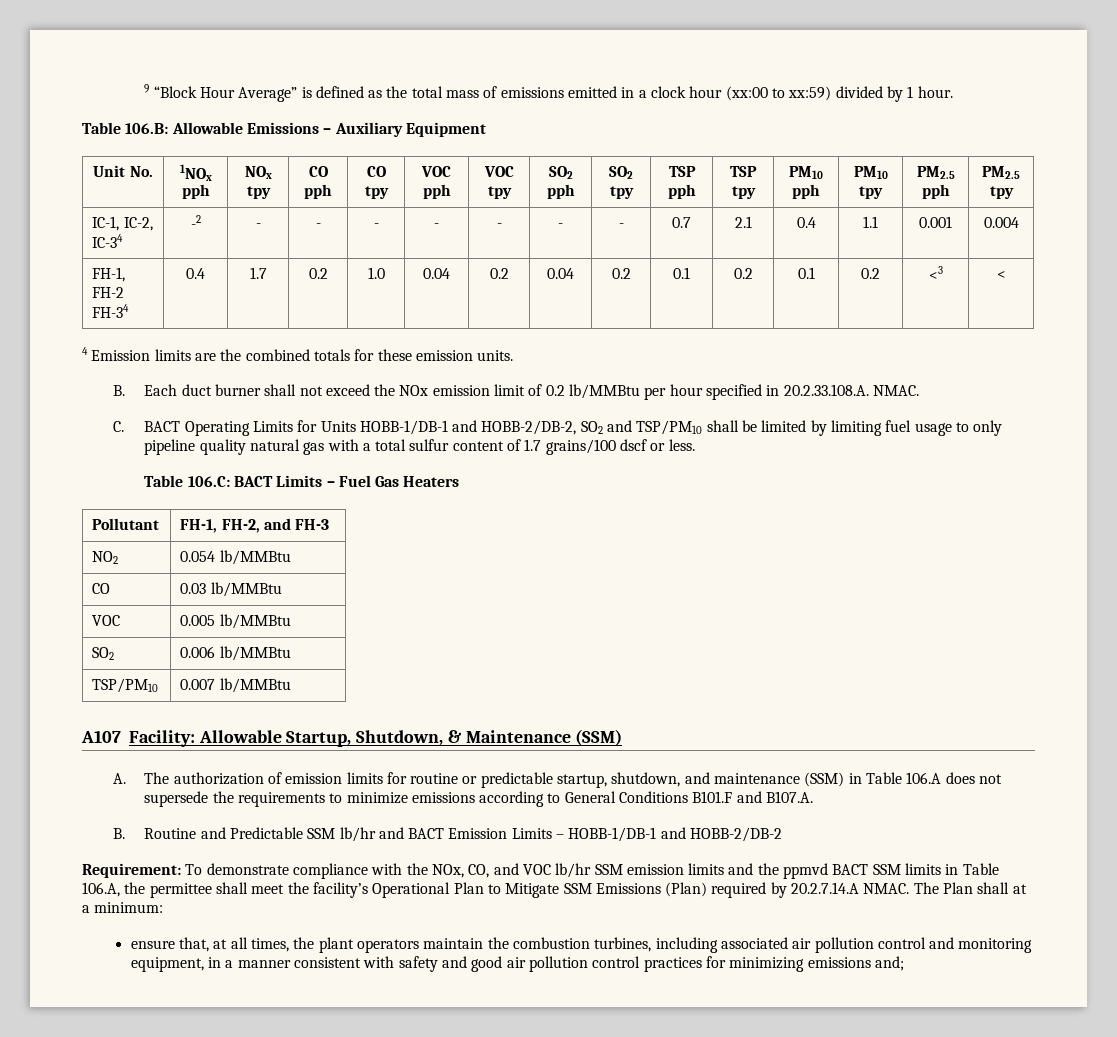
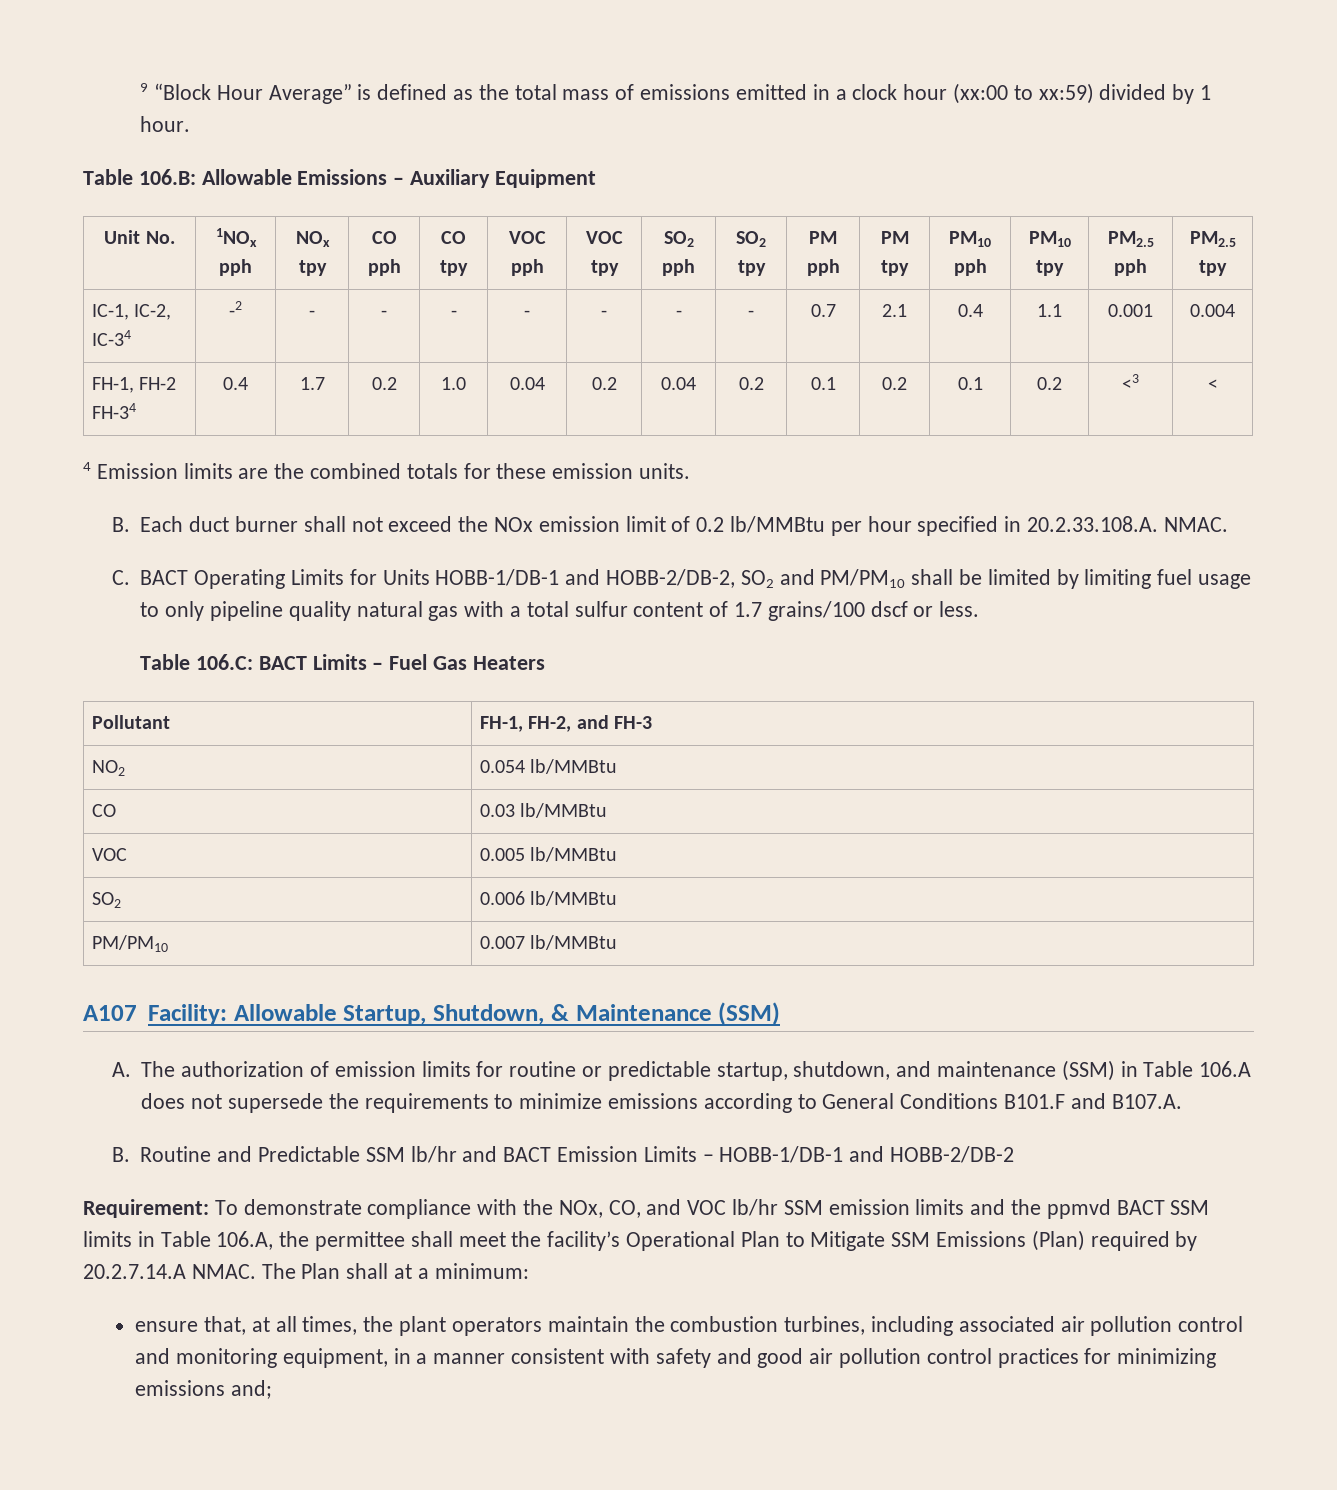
- Unit No. | 1NOx pph | NOx tpy | CO pph | CO tpy | VOC pph | VOC tpy | SO2 pph | SO2 tpy | TSP pph | TSP tpy | PM10 pph | PM10 tpy | PM2.5 pph | PM2.5 tpy
+ Unit No. | 1NOx pph | NOx tpy | CO pph | CO tpy | VOC pph | VOC tpy | SO2 pph | SO2 tpy | PM pph | PM tpy | PM10 pph | PM10 tpy | PM2.5 pph | PM2.5 tpy
- C. BACT Operating Limits for Units HOBB-1/DB-1 and HOBB-2/DB-2, SO2 and TSP/PM10 shall be limited by limiting fuel usage to only pipeline quality natural gas with a total sulfur content of 1.7 grains/100 dscf or less.
+ C. BACT Operating Limits for Units HOBB-1/DB-1 and HOBB-2/DB-2, SO2 and PM/PM10 shall be limited by limiting fuel usage to only pipeline quality natural gas with a total sulfur content of 1.7 grains/100 dscf or less.
- TSP/PM10 | 0.007 lb/MMBtu
+ PM/PM10 | 0.007 lb/MMBtu

